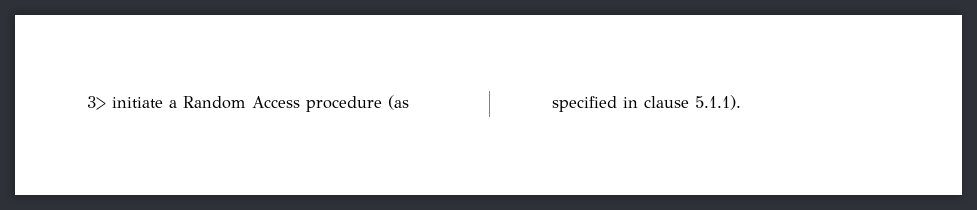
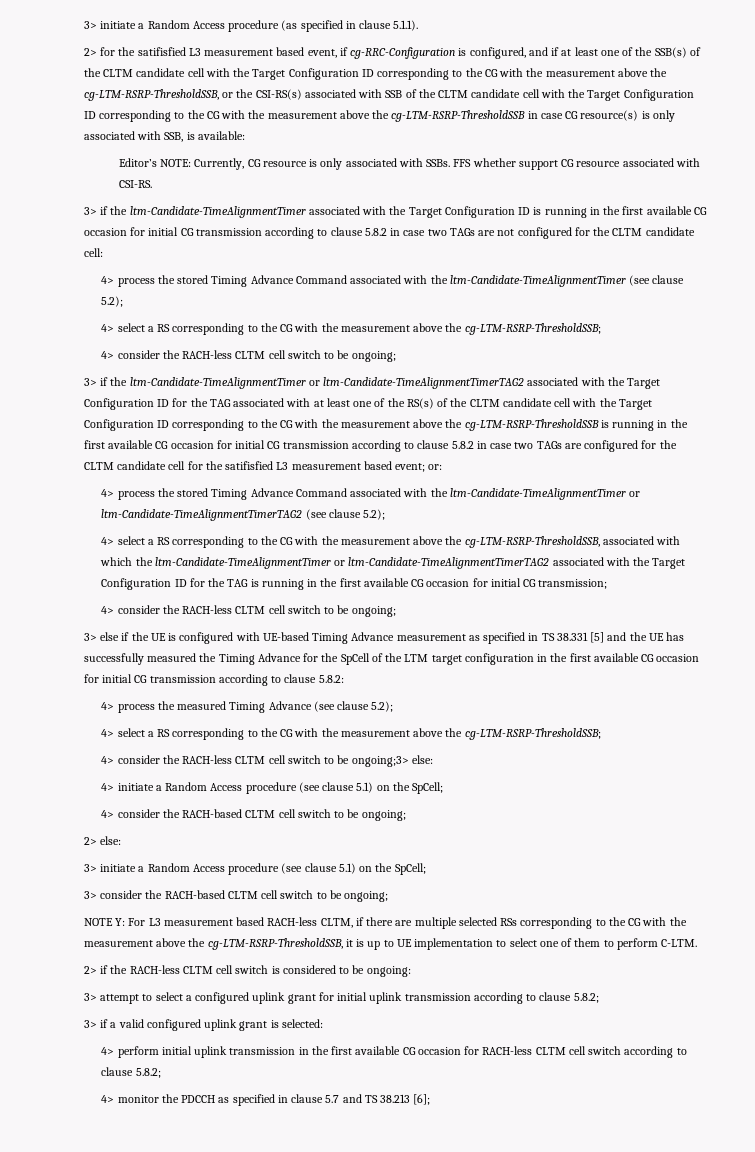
+ 2> for the satifisfied L3 measurement based event, if cg-RRC-Configuration is configured, and if at least one of the SSB(s) of the CLTM candidate cell with the Target Configuration ID corresponding to the CG with the measurement above the cg-LTM-RSRP-ThresholdSSB, or the CSI-RS(s) associated with SSB of the CLTM candidate cell with the Target Configuration ID corresponding to the CG with the measurement above the cg-LTM-RSRP-ThresholdSSB in case CG resource(s) is only associated with SSB, is available:
+ Editor’s NOTE: Currently, CG resource is only associated with SSBs. FFS whether support CG resource associated with CSI-RS.
+ 3> if the ltm-Candidate-TimeAlignmentTimer associated with the Target Configuration ID is running in the first available CG occasion for initial CG transmission according to clause 5.8.2 in case two TAGs are not configured for the CLTM candidate cell:
+ 4> process the stored Timing Advance Command associated with the ltm-Candidate-TimeAlignmentTimer (see clause 5.2);
+ 4> select a RS corresponding to the CG with the measurement above the cg-LTM-RSRP-ThresholdSSB;
+ 4> consider the RACH-less CLTM cell switch to be ongoing;
+ 3> if the ltm-Candidate-TimeAlignmentTimer or ltm-Candidate-TimeAlignmentTimerTAG2 associated with the Target Configuration ID for the TAG associated with at least one of the RS(s) of the CLTM candidate cell with the Target Configuration ID corresponding to the CG with the measurement above the cg-LTM-RSRP-ThresholdSSB is running in the first available CG occasion for initial CG transmission according to clause 5.8.2 in case two TAGs are configured for the CLTM candidate cell for the satifisfied L3 measurement based event; or:
+ 4> process the stored Timing Advance Command associated with the ltm-Candidate-TimeAlignmentTimer or ltm-Candidate-TimeAlignmentTimerTAG2 (see clause 5.2);
+ 4> select a RS corresponding to the CG with the measurement above the cg-LTM-RSRP-ThresholdSSB, associated with which the ltm-Candidate-TimeAlignmentTimer or ltm-Candidate-TimeAlignmentTimerTAG2 associated with the Target Configuration ID for the TAG is running in the first available CG occasion for initial CG transmission;
+ 4> consider the RACH-less CLTM cell switch to be ongoing;
+ 3> else if the UE is configured with UE-based Timing Advance measurement as specified in TS 38.331 [5] and the UE has successfully measured the Timing Advance for the SpCell of the LTM target configuration in the first available CG occasion for initial CG transmission according to clause 5.8.2:
+ 4> process the measured Timing Advance (see clause 5.2);
+ 4> select a RS corresponding to the CG with the measurement above the cg-LTM-RSRP-ThresholdSSB;
+ 4> consider the RACH-less CLTM cell switch to be ongoing;3> else:
+ 4> initiate a Random Access procedure (see clause 5.1) on the SpCell;
+ 4> consider the RACH-based CLTM cell switch to be ongoing;
+ 2> else:
+ 3> initiate a Random Access procedure (see clause 5.1) on the SpCell;
+ 3> consider the RACH-based CLTM cell switch to be ongoing;
+ NOTE Y: For L3 measurement based RACH-less CLTM, if there are multiple selected RSs corresponding to the CG with the measurement above the cg-LTM-RSRP-ThresholdSSB, it is up to UE implementation to select one of them to perform C-LTM.
+ 2> if the RACH-less CLTM cell switch is considered to be ongoing:
+ 3> attempt to select a configured uplink grant for initial uplink transmission according to clause 5.8.2;
+ 3> if a valid configured uplink grant is selected:
+ 4> perform initial uplink transmission in the first available CG occasion for RACH-less CLTM cell switch according to clause 5.8.2;
+ 4> monitor the PDCCH as specified in clause 5.7 and TS 38.213 [6];

